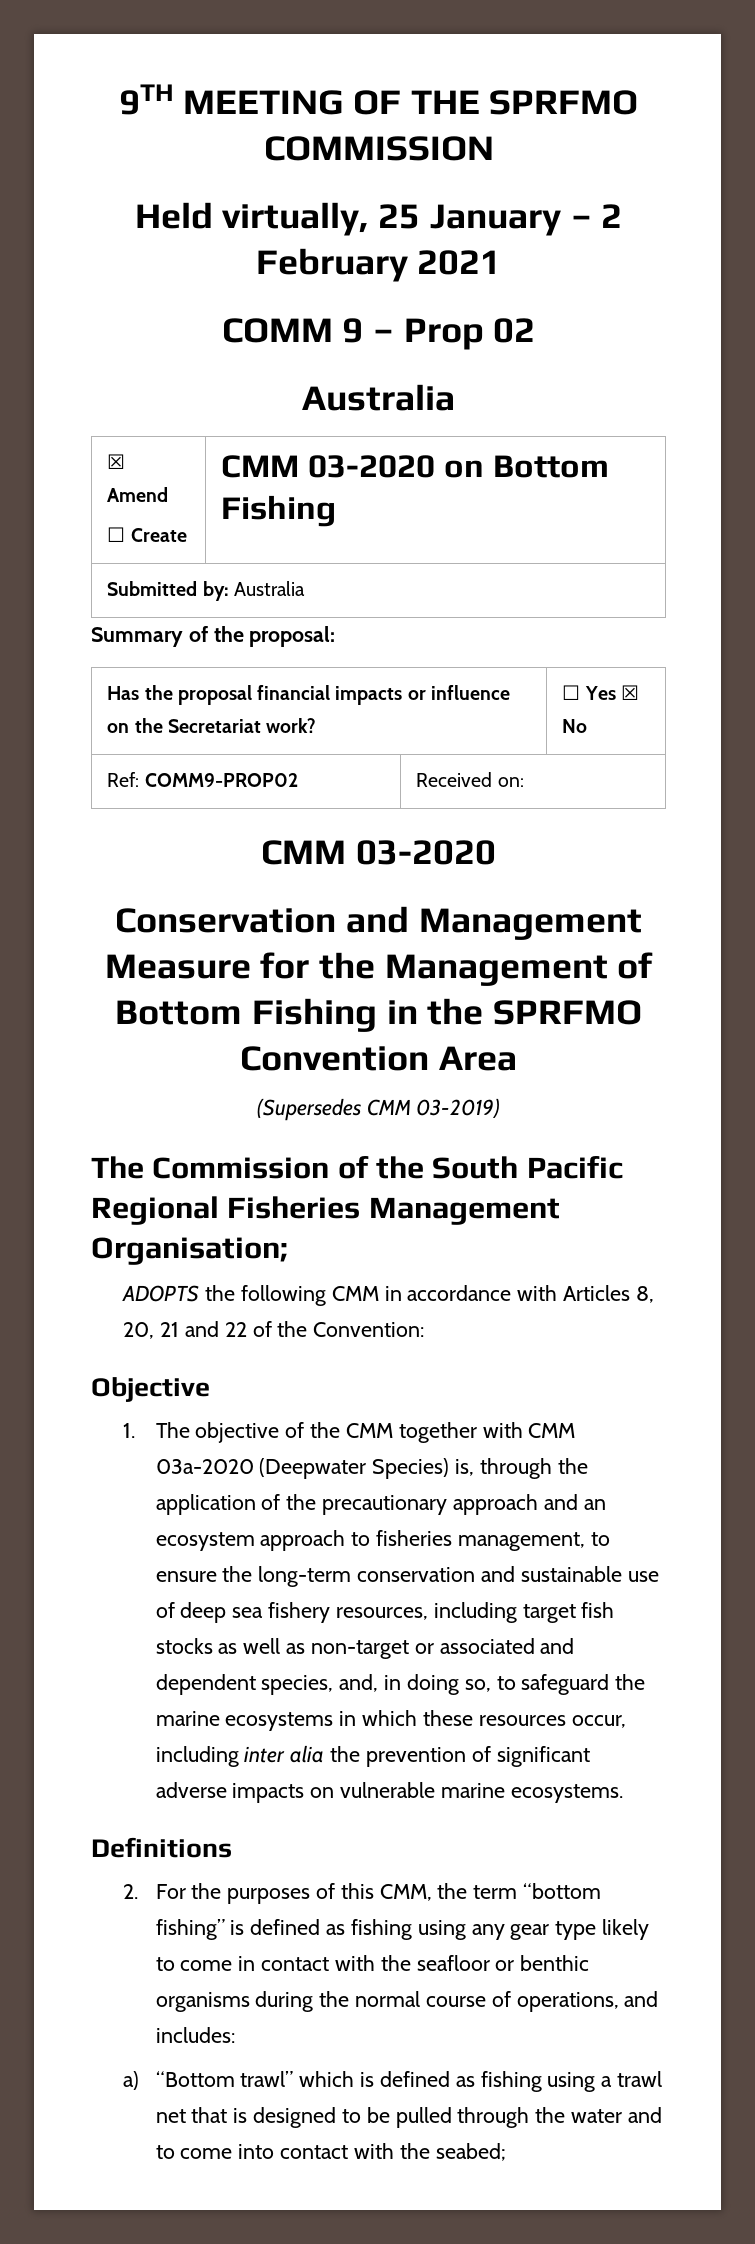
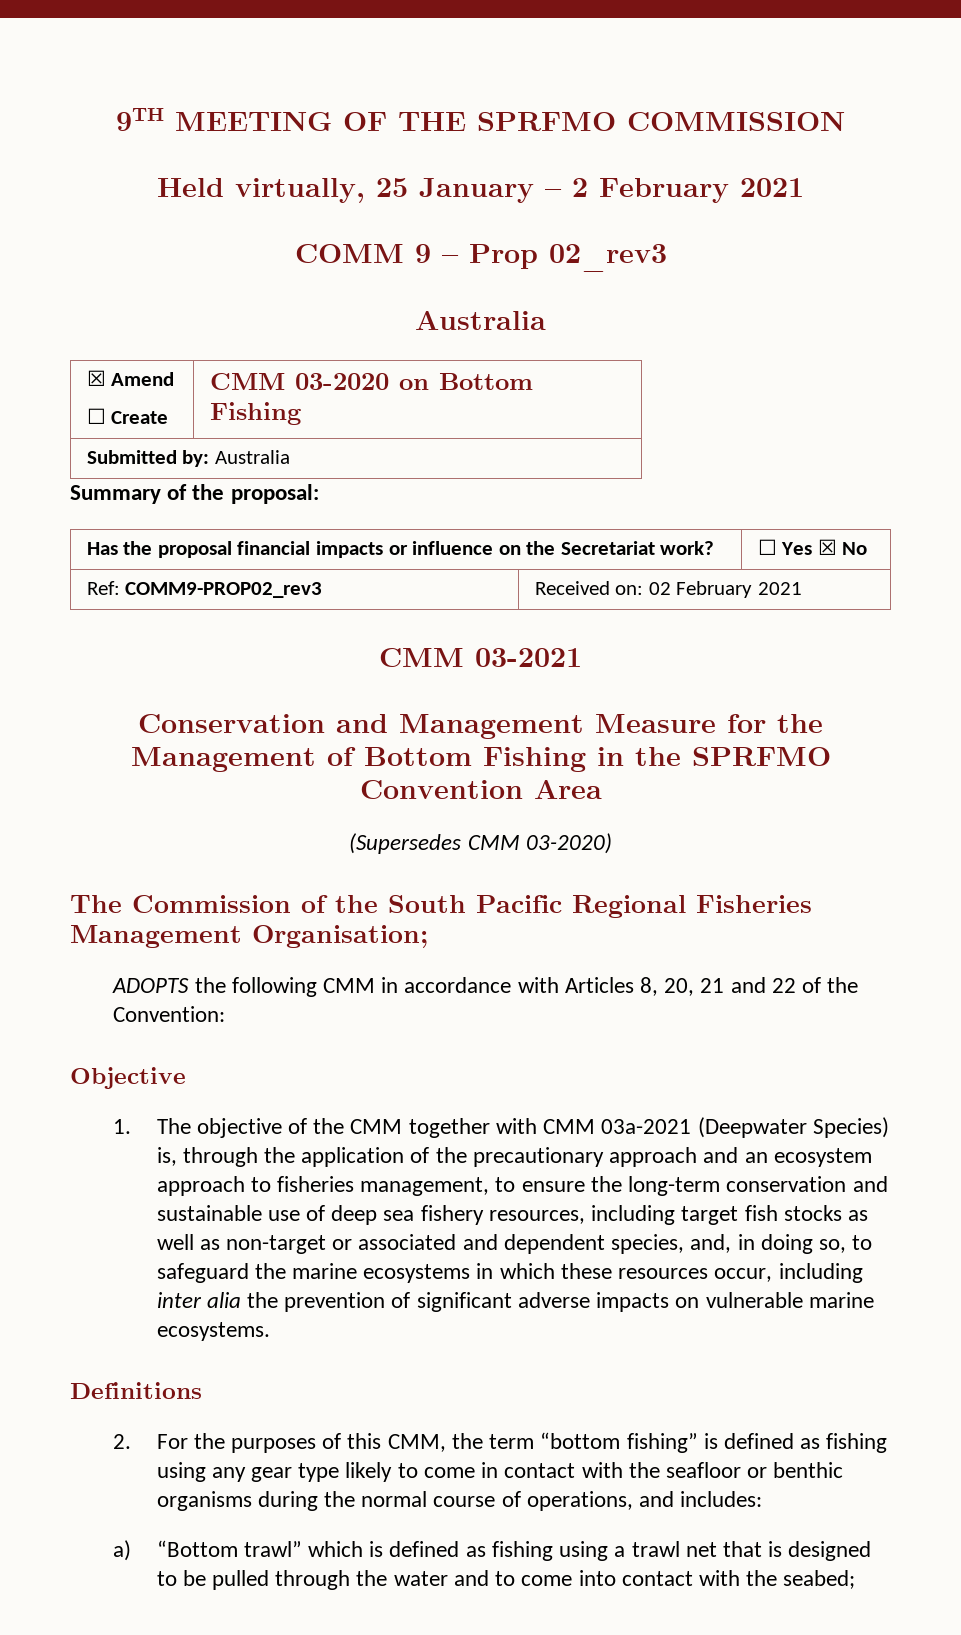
- COMM 9 – Prop 02
+ COMM 9 – Prop 02_rev3
- Ref: COMM9-PROP02 | Received on:
- CMM 03-2020
+ Ref: COMM9-PROP02_rev3 | Received on: 02 February 2021
+ CMM 03-2021
- (Supersedes CMM 03-2019)
+ (Supersedes CMM 03-2020)
- 1. The objective of the CMM together with CMM 03a-2020 (Deepwater Species) is, through the application of the precautionary approach and an ecosystem approach to fisheries management, to ensure the long-term conservation and sustainable use of deep sea fishery resources, including target fish stocks as well as non-target or associated and dependent species, and, in doing so, to safeguard the marine ecosystems in which these resources occur, including inter alia the prevention of significant adverse impacts on vulnerable marine ecosystems.
+ 1. The objective of the CMM together with CMM 03a-2021 (Deepwater Species) is, through the application of the precautionary approach and an ecosystem approach to fisheries management, to ensure the long-term conservation and sustainable use of deep sea fishery resources, including target fish stocks as well as non-target or associated and dependent species, and, in doing so, to safeguard the marine ecosystems in which these resources occur, including inter alia the prevention of significant adverse impacts on vulnerable marine ecosystems.

